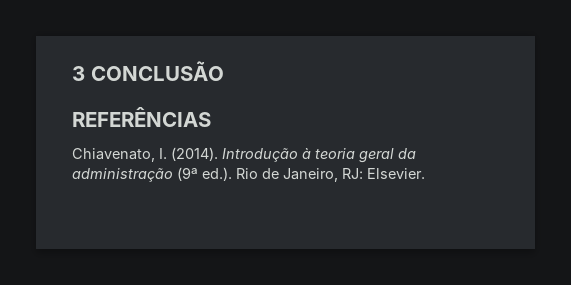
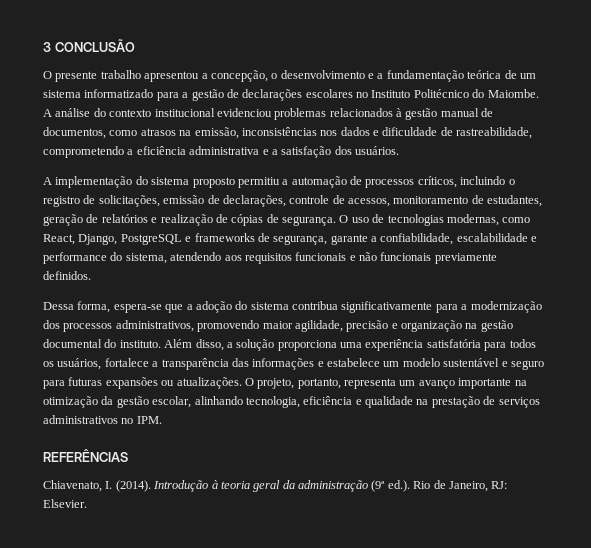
+ O presente trabalho apresentou a concepção, o desenvolvimento e a fundamentação teórica de um sistema informatizado para a gestão de declarações escolares no Instituto Politécnico do Maiombe. A análise do contexto institucional evidenciou problemas relacionados à gestão manual de documentos, como atrasos na emissão, inconsistências nos dados e dificuldade de rastreabilidade, comprometendo a eficiência administrativa e a satisfação dos usuários.
+ A implementação do sistema proposto permitiu a automação de processos críticos, incluindo o registro de solicitações, emissão de declarações, controle de acessos, monitoramento de estudantes, geração de relatórios e realização de cópias de segurança. O uso de tecnologias modernas, como React, Django, PostgreSQL e frameworks de segurança, garante a confiabilidade, escalabilidade e performance do sistema, atendendo aos requisitos funcionais e não funcionais previamente definidos.
+ Dessa forma, espera-se que a adoção do sistema contribua significativamente para a modernização dos processos administrativos, promovendo maior agilidade, precisão e organização na gestão documental do instituto. Além disso, a solução proporciona uma experiência satisfatória para todos os usuários, fortalece a transparência das informações e estabelece um modelo sustentável e seguro para futuras expansões ou atualizações. O projeto, portanto, representa um avanço importante na otimização da gestão escolar, alinhando tecnologia, eficiência e qualidade na prestação de serviços administrativos no IPM.

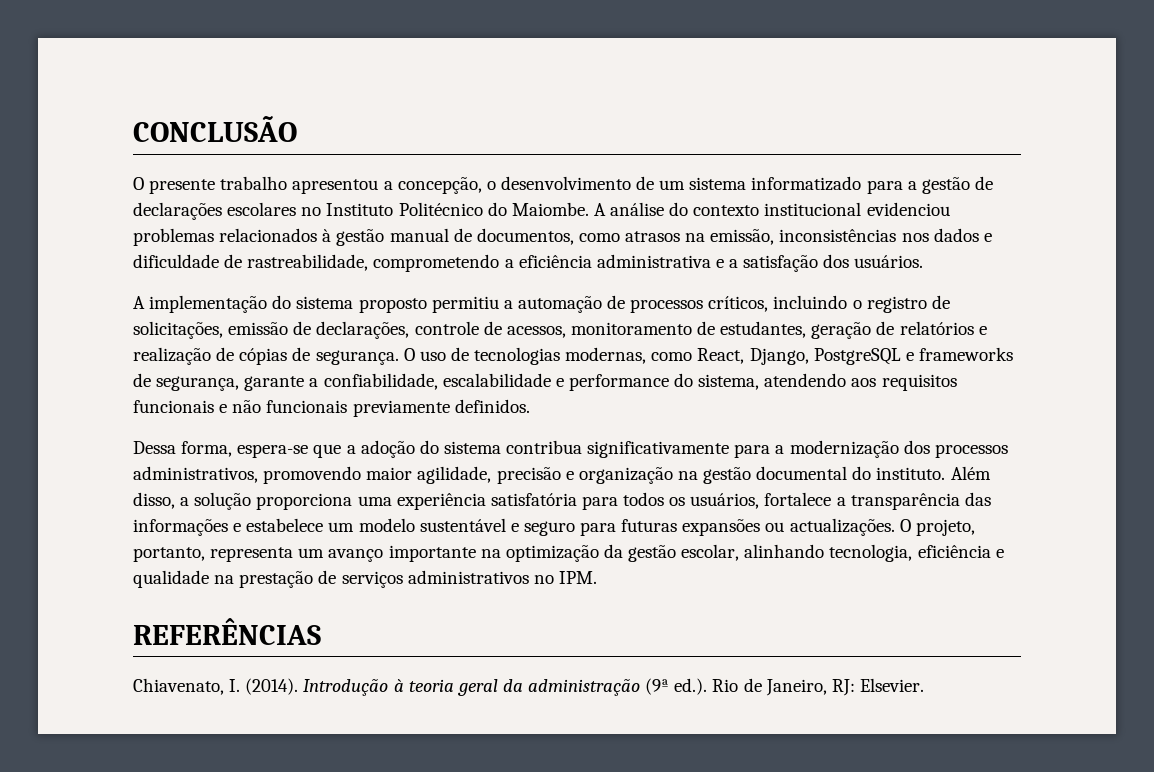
- 3 CONCLUSÃO
+ CONCLUSÃO
- O presente trabalho apresentou a concepção, o desenvolvimento e a fundamentação teórica de um sistema informatizado para a gestão de declarações escolares no Instituto Politécnico do Maiombe.
+ O presente trabalho apresentou a concepção, o desenvolvimento de um sistema informatizado para a gestão de declarações escolares no Instituto Politécnico do Maiombe.
- Além disso, a solução proporciona uma experiência satisfatória para todos os usuários, fortalece a transparência das informações e estabelece um modelo sustentável e seguro para futuras expansões ou atualizações.
+ Além disso, a solução proporciona uma experiência satisfatória para todos os usuários, fortalece a transparência das informações e estabelece um modelo sustentável e seguro para futuras expansões ou actualizações.
- O projeto, portanto, representa um avanço importante na otimização da gestão escolar, alinhando tecnologia, eficiência e qualidade na prestação de serviços administrativos no IPM.
+ O projeto, portanto, representa um avanço importante na optimização da gestão escolar, alinhando tecnologia, eficiência e qualidade na prestação de serviços administrativos no IPM.

